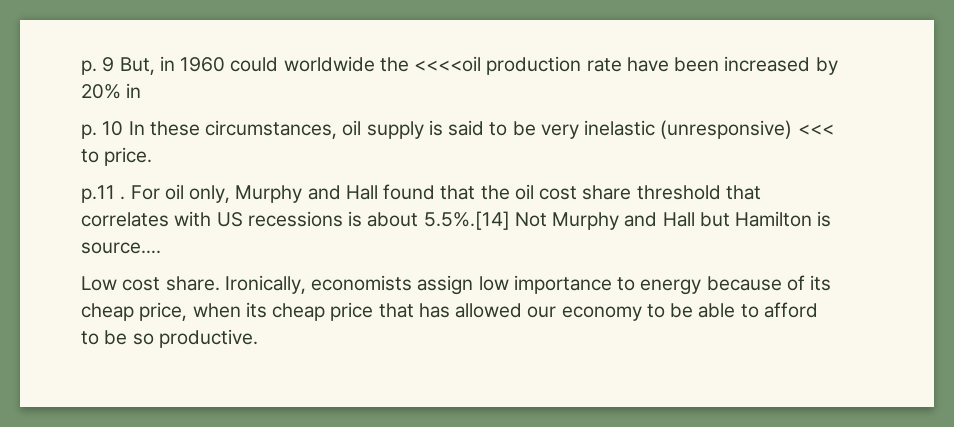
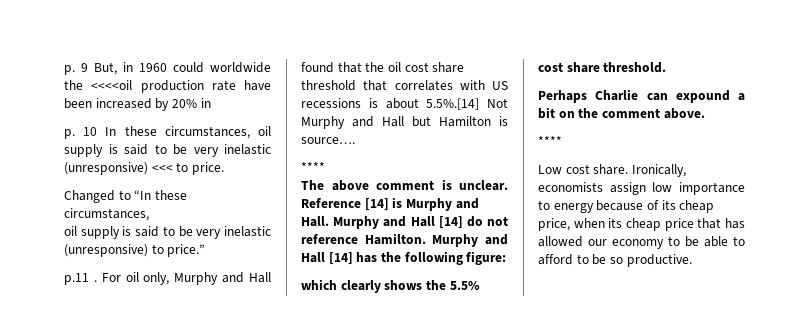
+ Changed to “In these circumstances,
+ oil supply is said to be very inelastic (unresponsive) to price.”
  For oil only, Murphy and Hall found that the oil cost share threshold that correlates with US recessions is about 5.5%.[14] Not Murphy and Hall but Hamilton is source….
+ ****
+ The above comment is unclear. Reference [14] is Murphy and Hall. Murphy and Hall [14] do not reference Hamilton. Murphy and Hall [14] has the following figure:
+ which clearly shows the 5.5% cost share threshold.
+ Perhaps Charlie can expound a bit on the comment above.
+ ****

